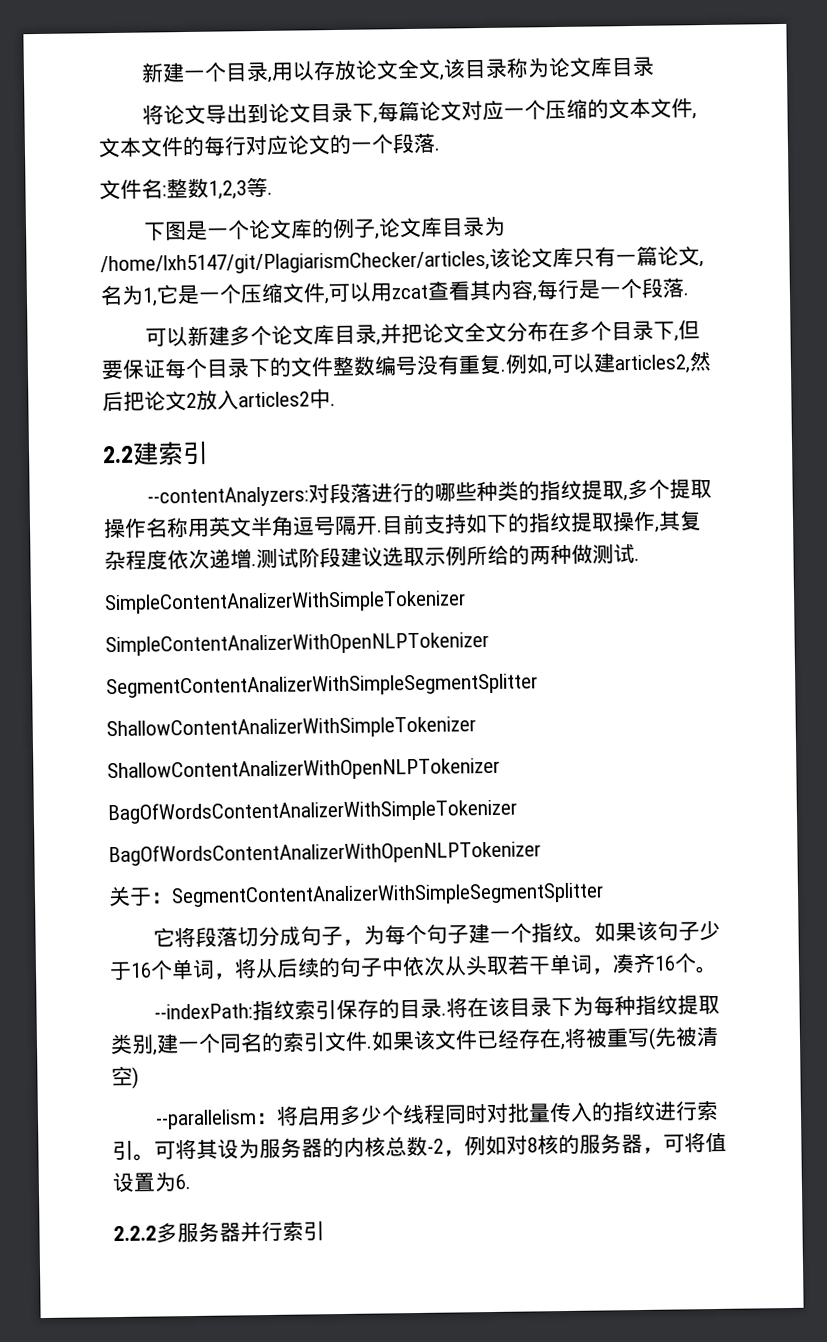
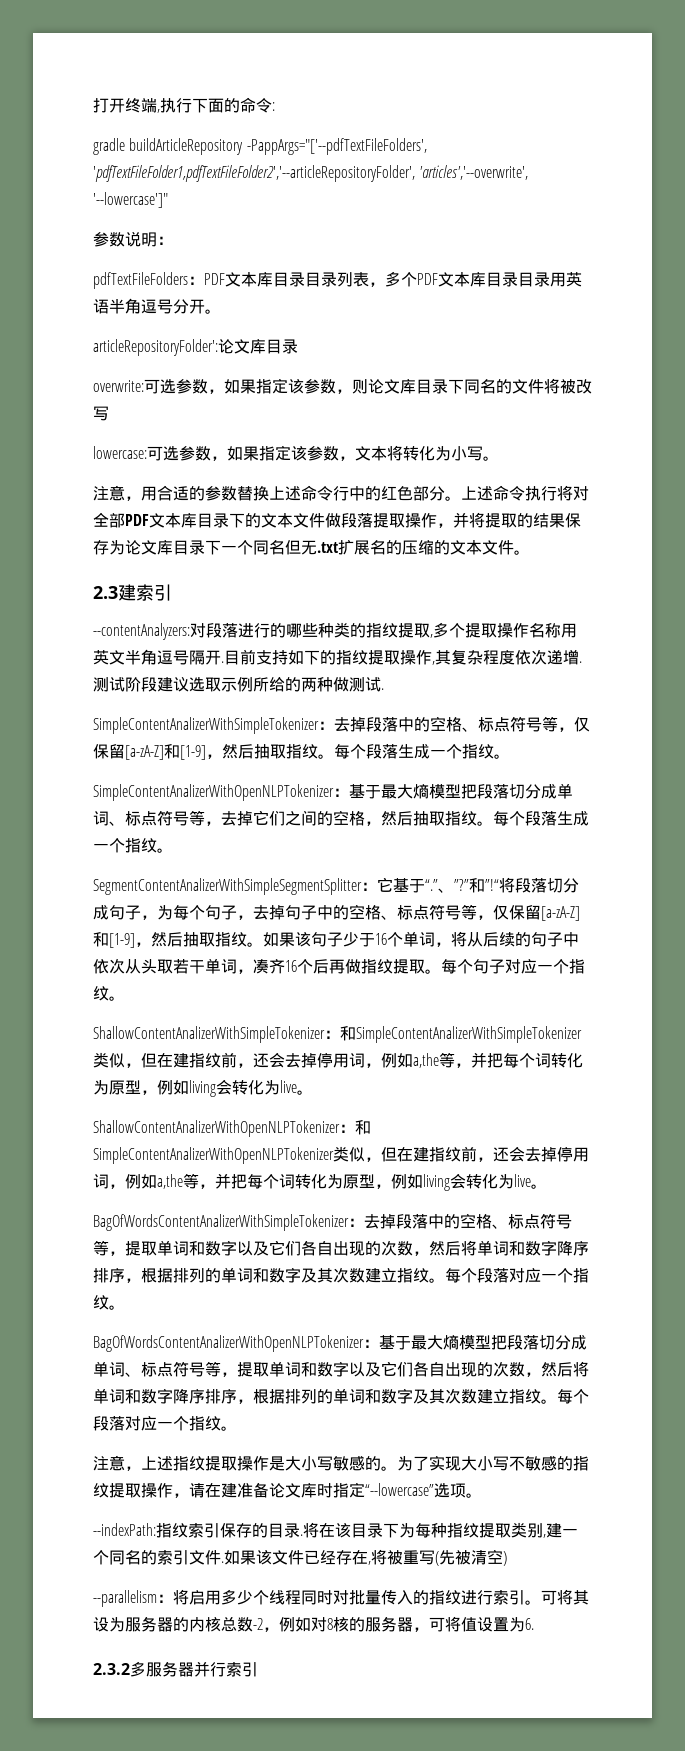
- 新建一个目录,用以存放论文全文,该目录称为论文库目录
- 将论文导出到论文目录下,每篇论文对应一个压缩的文本文件,文本文件的每行对应论文的一个段落.
- 文件名:整数1,2,3等.
- 下图是一个论文库的例子,论文库目录为/home/lxh5147/git/PlagiarismChecker/articles,该论文库只有一篇论文,名为1,它是一个压缩文件,可以用zcat查看其内容,每行是一个段落.
- 可以新建多个论文库目录,并把论文全文分布在多个目录下,但要保证每个目录下的文件整数编号没有重复.例如,可以建articles2,然后把论文2放入articles2中.
- 2.2建索引
+ 打开终端,执行下面的命令:
+ gradle buildArticleRepository -PappArgs="['--pdfTextFileFolders', 'pdfTextFileFolder1,pdfTextFileFolder2','--articleRepositoryFolder', 'articles','--overwrite', '--lowercase']"
+ 参数说明：
+ pdfTextFileFolders：PDF文本库目录目录列表，多个PDF文本库目录目录用英语半角逗号分开。
+ articleRepositoryFolder':论文库目录
+ overwrite:可选参数，如果指定该参数，则论文库目录下同名的文件将被改写
+ lowercase:可选参数，如果指定该参数，文本将转化为小写。
+ 注意，用合适的参数替换上述命令行中的红色部分。上述命令执行将对全部PDF文本库目录下的文本文件做段落提取操作，并将提取的结果保存为论文库目录下一个同名但无.txt扩展名的压缩的文本文件。
+ 2.3建索引
- SimpleContentAnalizerWithSimpleTokenizer
- SimpleContentAnalizerWithOpenNLPTokenizer
- SegmentContentAnalizerWithSimpleSegmentSplitter
- ShallowContentAnalizerWithSimpleTokenizer
- ShallowContentAnalizerWithOpenNLPTokenizer
- BagOfWordsContentAnalizerWithSimpleTokenizer
- BagOfWordsContentAnalizerWithOpenNLPTokenizer
- 关于：SegmentContentAnalizerWithSimpleSegmentSplitter
- 它将段落切分成句子，为每个句子建一个指纹。
+ SimpleContentAnalizerWithSimpleTokenizer：去掉段落中的空格、标点符号等，仅保留[a-zA-Z]和[1-9]，然后抽取指纹。每个段落生成一个指纹。
+ SimpleContentAnalizerWithOpenNLPTokenizer：基于最大熵模型把段落切分成单词、标点符号等，去掉它们之间的空格，然后抽取指纹。每个段落生成一个指纹。
+ SegmentContentAnalizerWithSimpleSegmentSplitter：它基于“.”、”?”和”!“将段落切分成句子，为每个句子，去掉句子中的空格、标点符号等，仅保留[a-zA-Z]和[1-9]，然后抽取指纹。
- 如果该句子少于16个单词，将从后续的句子中依次从头取若干单词，凑齐16个。
+ 如果该句子少于16个单词，将从后续的句子中依次从头取若干单词，凑齐16个后再做指纹提取。每个句子对应一个指纹。
+ ShallowContentAnalizerWithSimpleTokenizer：和SimpleContentAnalizerWithSimpleTokenizer类似，但在建指纹前，还会去掉停用词，例如a,the等，并把每个词转化为原型，例如living会转化为live。
+ ShallowContentAnalizerWithOpenNLPTokenizer：和SimpleContentAnalizerWithOpenNLPTokenizer类似，但在建指纹前，还会去掉停用词，例如a,the等，并把每个词转化为原型，例如living会转化为live。
+ BagOfWordsContentAnalizerWithSimpleTokenizer：去掉段落中的空格、标点符号等，提取单词和数字以及它们各自出现的次数，然后将单词和数字降序排序，根据排列的单词和数字及其次数建立指纹。每个段落对应一个指纹。
+ BagOfWordsContentAnalizerWithOpenNLPTokenizer：基于最大熵模型把段落切分成单词、标点符号等，提取单词和数字以及它们各自出现的次数，然后将单词和数字降序排序，根据排列的单词和数字及其次数建立指纹。每个段落对应一个指纹。
+ 注意，上述指纹提取操作是大小写敏感的。为了实现大小写不敏感的指纹提取操作，请在建准备论文库时指定“--lowercase”选项。
- 2.2.2多服务器并行索引
+ 2.3.2多服务器并行索引

